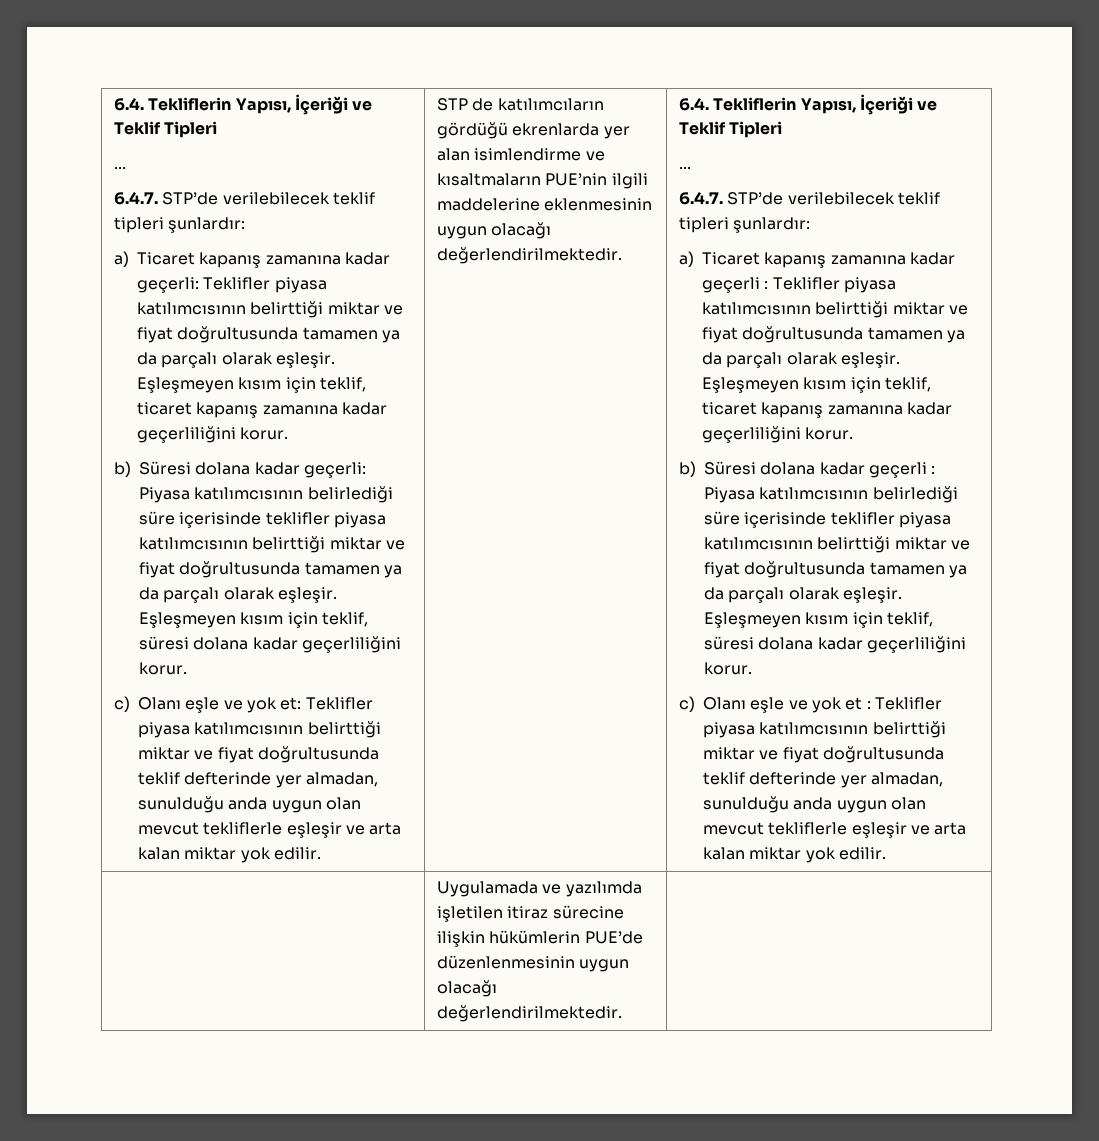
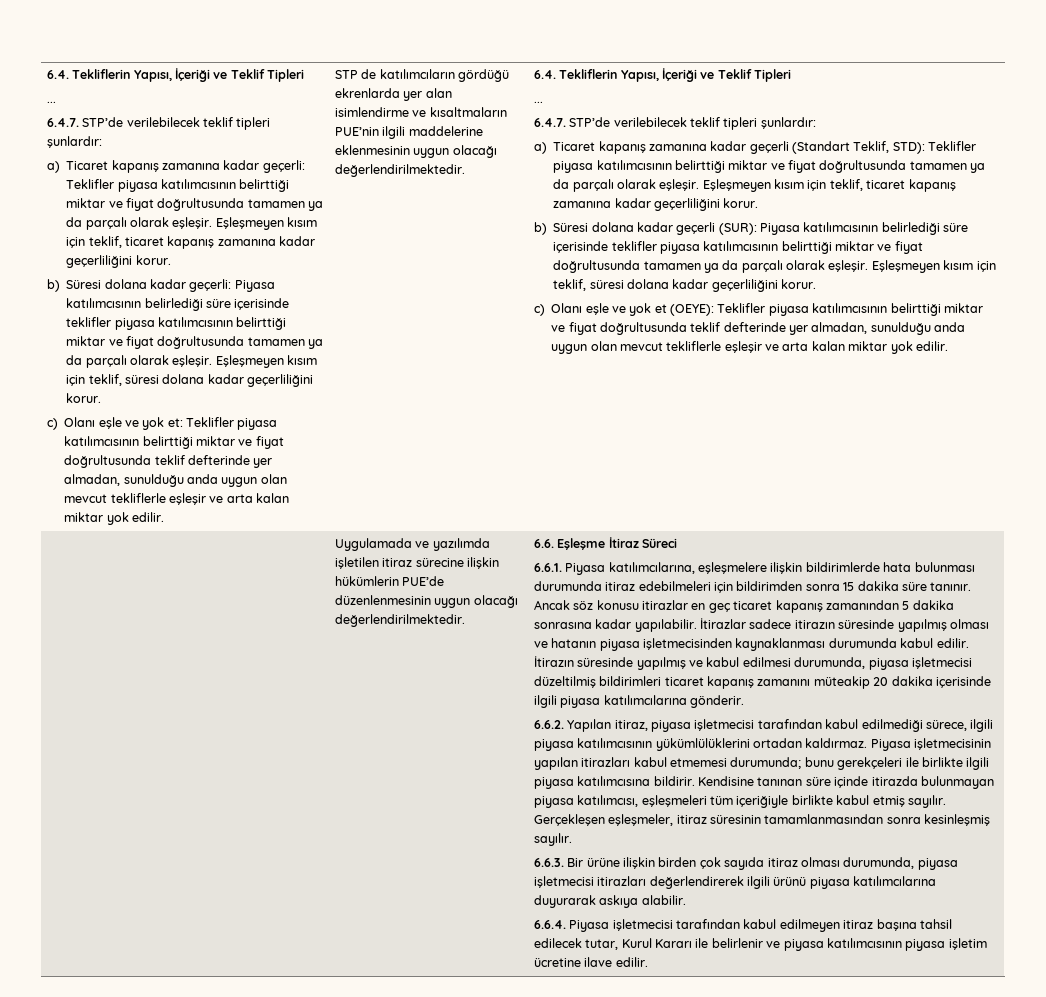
- a) Ticaret kapanış zamanına kadar geçerli : Teklifler piyasa katılımcısının belirttiği miktar ve fiyat doğrultusunda tamamen ya da parçalı olarak eşleşir.
+ a) Ticaret kapanış zamanına kadar geçerli (Standart Teklif, STD): Teklifler piyasa katılımcısının belirttiği miktar ve fiyat doğrultusunda tamamen ya da parçalı olarak eşleşir.
- b) Süresi dolana kadar geçerli : Piyasa katılımcısının belirlediği süre içerisinde teklifler piyasa katılımcısının belirttiği miktar ve fiyat doğrultusunda tamamen ya da parçalı olarak eşleşir.
+ b) Süresi dolana kadar geçerli (SUR): Piyasa katılımcısının belirlediği süre içerisinde teklifler piyasa katılımcısının belirttiği miktar ve fiyat doğrultusunda tamamen ya da parçalı olarak eşleşir.
- c) Olanı eşle ve yok et : Teklifler piyasa katılımcısının belirttiği miktar ve fiyat doğrultusunda teklif defterinde yer almadan, sunulduğu anda uygun olan mevcut tekliflerle eşleşir ve arta kalan miktar yok edilir.
+ c) Olanı eşle ve yok et (OEYE): Teklifler piyasa katılımcısının belirttiği miktar ve fiyat doğrultusunda teklif defterinde yer almadan, sunulduğu anda uygun olan mevcut tekliflerle eşleşir ve arta kalan miktar yok edilir.
+ 6.6. Eşleşme İtiraz Süreci
+ 6.6.1. Piyasa katılımcılarına, eşleşmelere ilişkin bildirimlerde hata bulunması durumunda itiraz edebilmeleri için bildirimden sonra 15 dakika süre tanınır. Ancak söz konusu itirazlar en geç ticaret kapanış zamanından 5 dakika sonrasına kadar yapılabilir. İtirazlar sadece itirazın süresinde yapılmış olması ve hatanın piyasa işletmecisinden kaynaklanması durumunda kabul edilir. İtirazın süresinde yapılmış ve kabul edilmesi durumunda, piyasa işletmecisi düzeltilmiş bildirimleri ticaret kapanış zamanını müteakip 20 dakika içerisinde ilgili piyasa katılımcılarına gönderir.
+ 6.6.2. Yapılan itiraz, piyasa işletmecisi tarafından kabul edilmediği sürece, ilgili piyasa katılımcısının yükümlülüklerini ortadan kaldırmaz. Piyasa işletmecisinin yapılan itirazları kabul etmemesi durumunda; bunu gerekçeleri ile birlikte ilgili piyasa katılımcısına bildirir. Kendisine tanınan süre içinde itirazda bulunmayan piyasa katılımcısı, eşleşmeleri tüm içeriğiyle birlikte kabul etmiş sayılır. Gerçekleşen eşleşmeler, itiraz süresinin tamamlanmasından sonra kesinleşmiş sayılır.
+ 6.6.3. Bir ürüne ilişkin birden çok sayıda itiraz olması durumunda, piyasa işletmecisi itirazları değerlendirerek ilgili ürünü piyasa katılımcılarına duyurarak askıya alabilir.
+ 6.6.4. Piyasa işletmecisi tarafından kabul edilmeyen itiraz başına tahsil edilecek tutar, Kurul Kararı ile belirlenir ve piyasa katılımcısının piyasa işletim ücretine ilave edilir.

